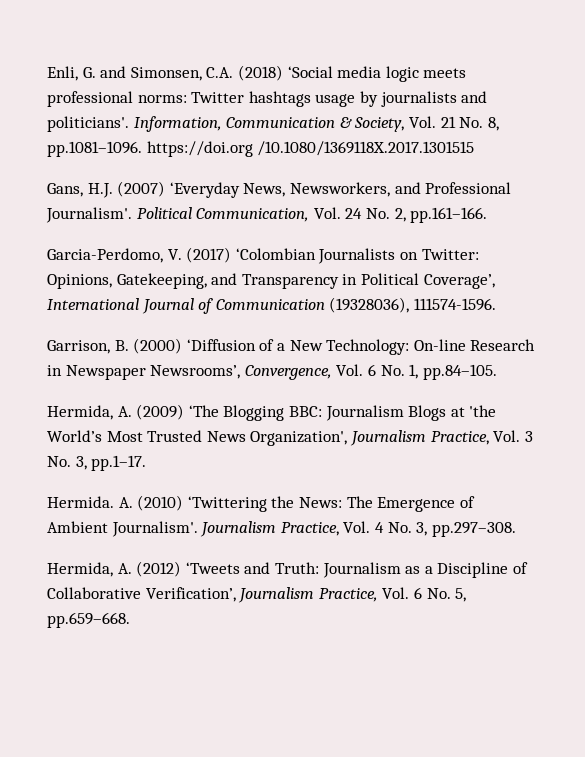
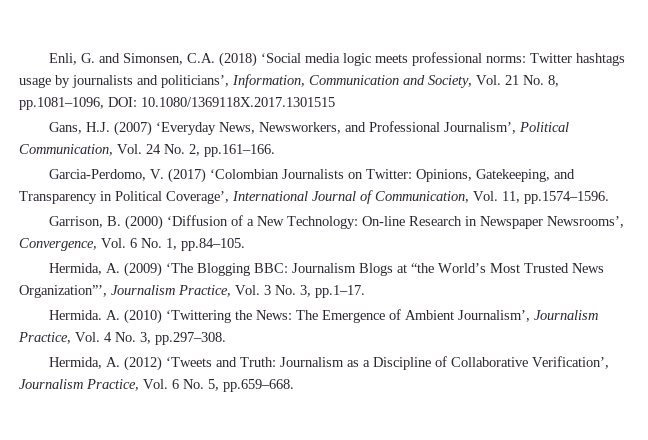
- Enli, G. and Simonsen, C.A. (2018) ‘Social media logic meets professional norms: Twitter hashtags usage by journalists and politicians'. Information, Communication & Society, Vol. 21 No. 8, pp.1081–1096. https://doi.org /10.1080/1369118X.2017.1301515
+ Enli, G. and Simonsen, C.A. (2018) ‘Social media logic meets professional norms: Twitter hashtags usage by journalists and politicians’, Information, Communication and Society, Vol. 21 No. 8, pp.1081–1096, DOI: 10.1080/1369118X.2017.1301515
- Gans, H.J. (2007) ‘Everyday News, Newsworkers, and Professional Journalism'. Political Communication, Vol. 24 No. 2, pp.161–166.
+ Gans, H.J. (2007) ‘Everyday News, Newsworkers, and Professional Journalism’, Political Communication, Vol. 24 No. 2, pp.161–166.
- Garcia-Perdomo, V. (2017) ‘Colombian Journalists on Twitter: Opinions, Gatekeeping, and Transparency in Political Coverage’, International Journal of Communication (19328036), 111574-1596.
+ Garcia-Perdomo, V. (2017) ‘Colombian Journalists on Twitter: Opinions, Gatekeeping, and Transparency in Political Coverage’, International Journal of Communication, Vol. 11, pp.1574–1596.
- Hermida, A. (2009) ‘The Blogging BBC: Journalism Blogs at 'the World’s Most Trusted News Organization', Journalism Practice, Vol. 3 No. 3, pp.1–17.
+ Hermida, A. (2009) ‘The Blogging BBC: Journalism Blogs at “the World’s Most Trusted News Organization”’, Journalism Practice, Vol. 3 No. 3, pp.1–17.
- A. (2010) ‘Twittering the News: The Emergence of Ambient Journalism'. Journalism Practice, Vol. 4 No. 3, pp.297–308.
+ A. (2010) ‘Twittering the News: The Emergence of Ambient Journalism’, Journalism Practice, Vol. 4 No. 3, pp.297–308.

